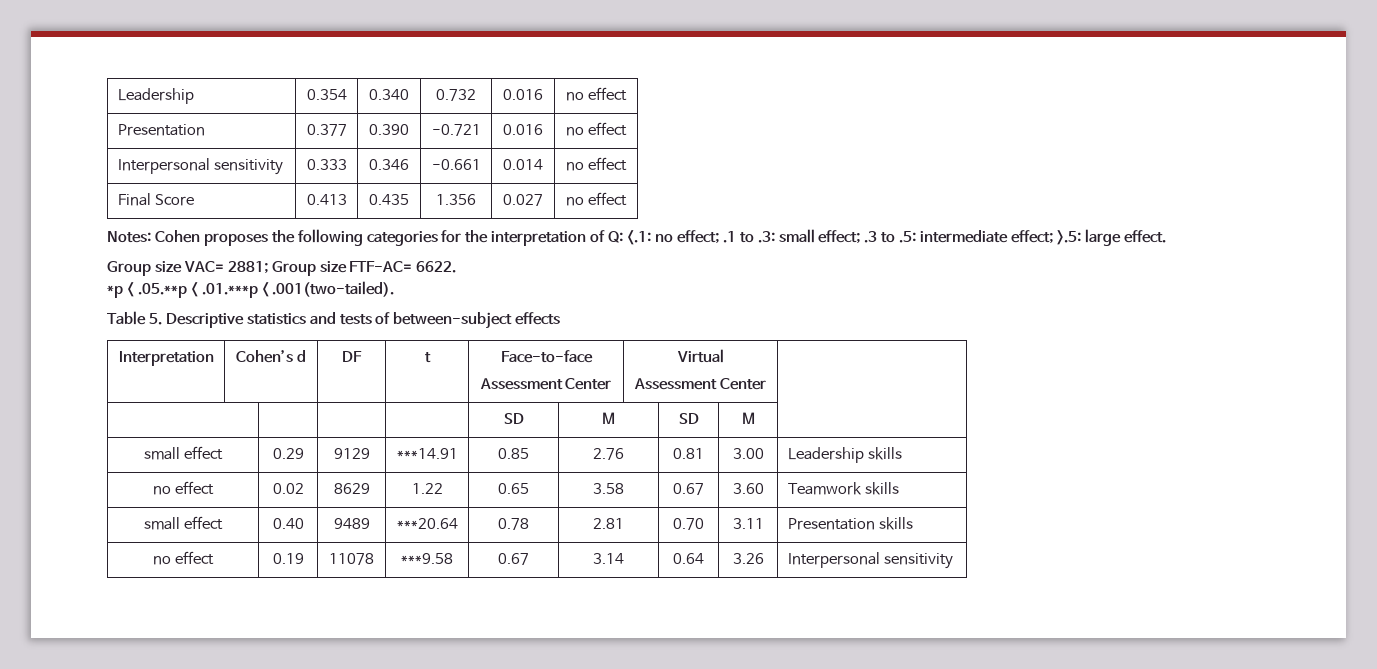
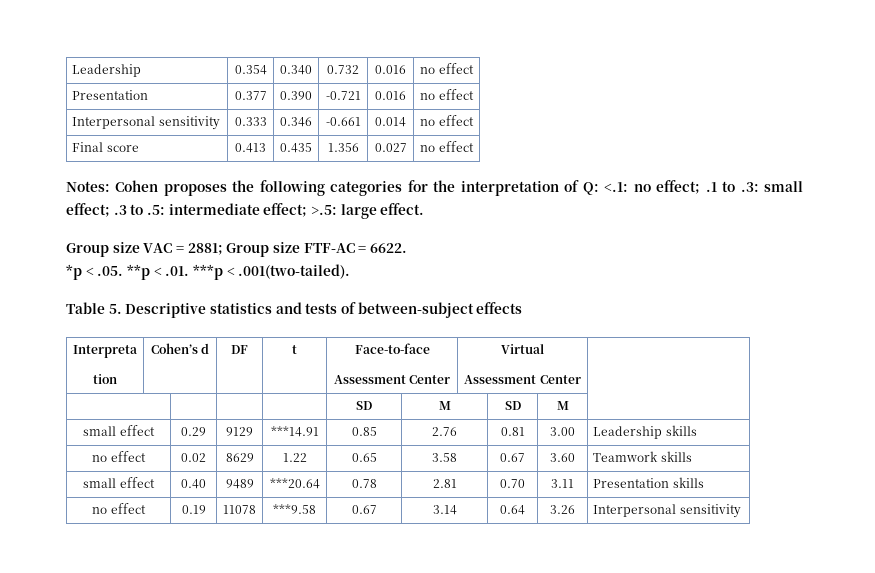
- Final Score | 0.413 | 0.435 | 1.356 | 0.027 | no effect
+ Final score | 0.413 | 0.435 | 1.356 | 0.027 | no effect
- Group size VAC= 2881; Group size FTF-AC= 6622.
+ Group size VAC = 2881; Group size FTF-AC = 6622.
- *p < .05.**p < .01.***p < .001(two-tailed).
+ *p < .05. **p < .01. ***p < .001(two-tailed).
- Interpretation | Cohen’s d | DF | t | Face-to-face
+ Interpreta
+ tion | Cohen’s d | DF | t | Face-to-face

